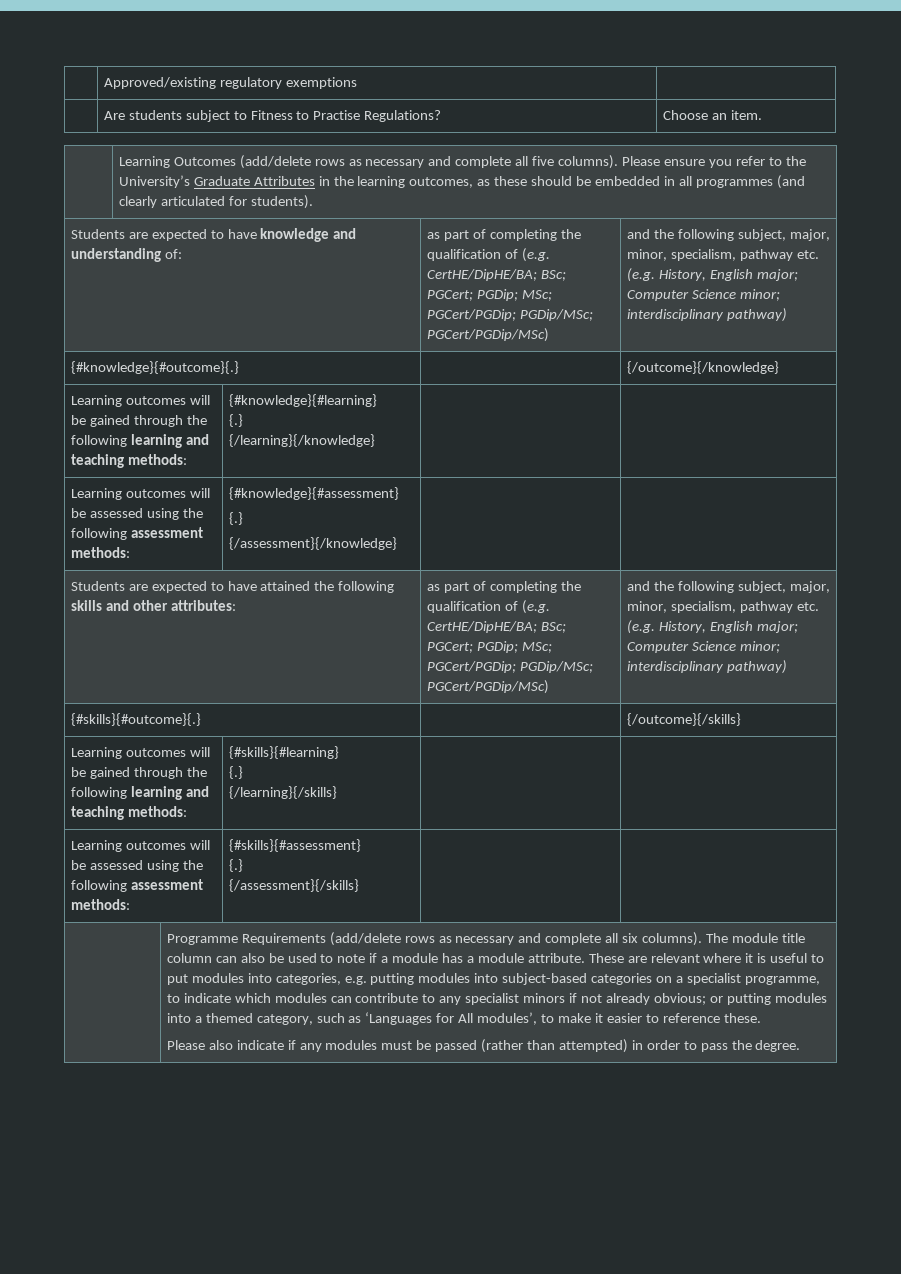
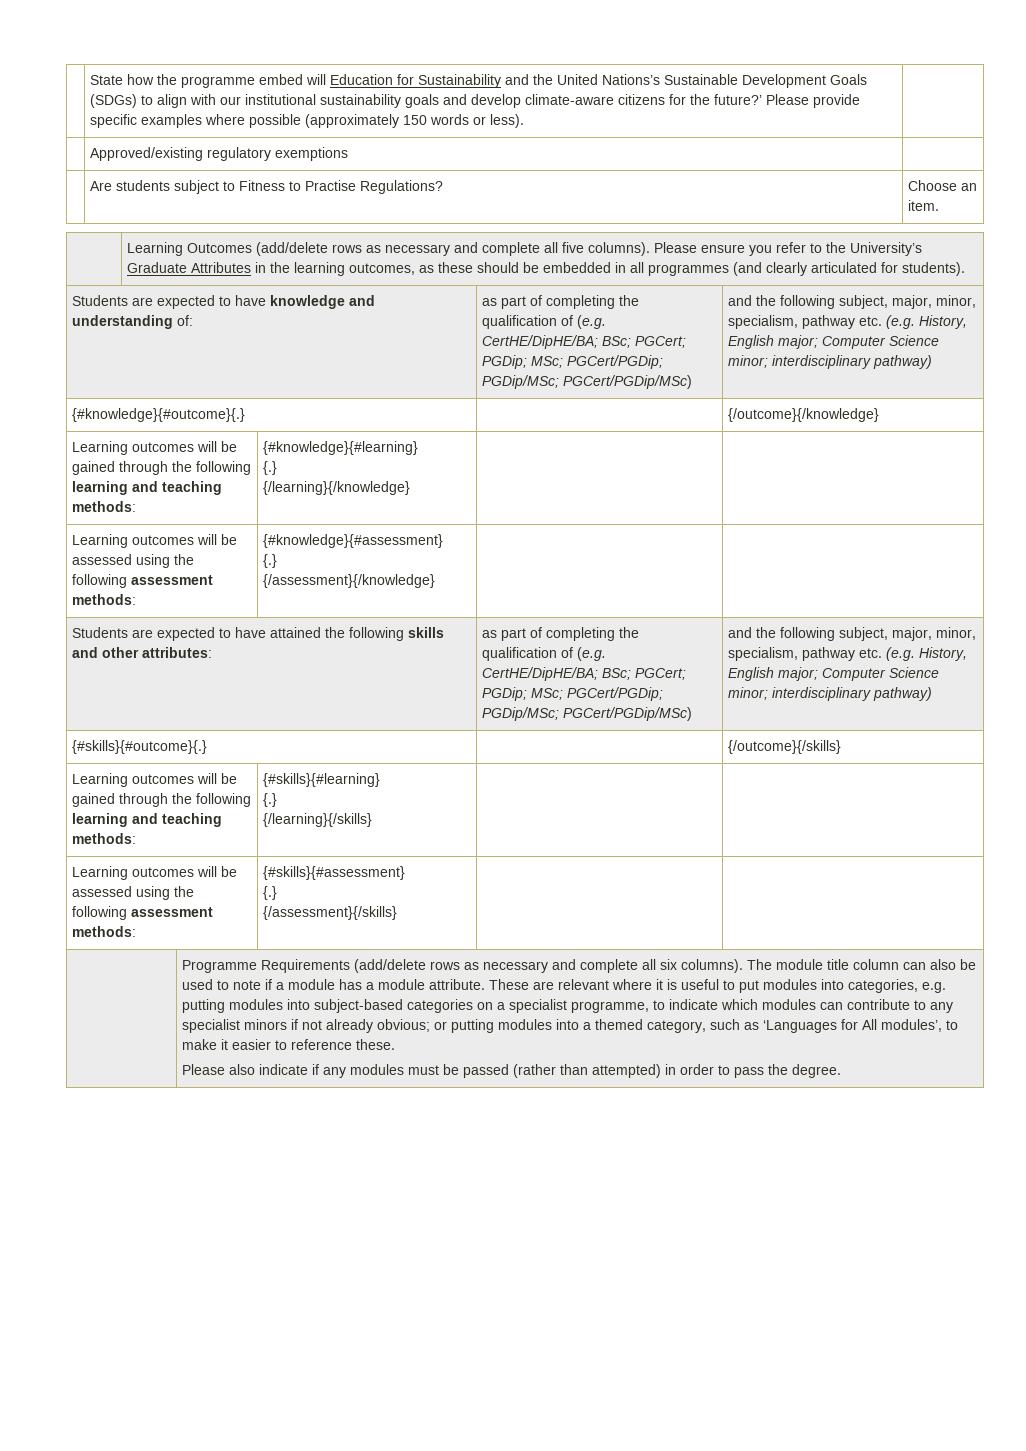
+ State how the programme embed will Education for Sustainability and the United Nations’s Sustainable Development Goals (SDGs) to align with our institutional sustainability goals and develop climate-aware citizens for the future?’ Please provide specific examples where possible (approximately 150 words or less).

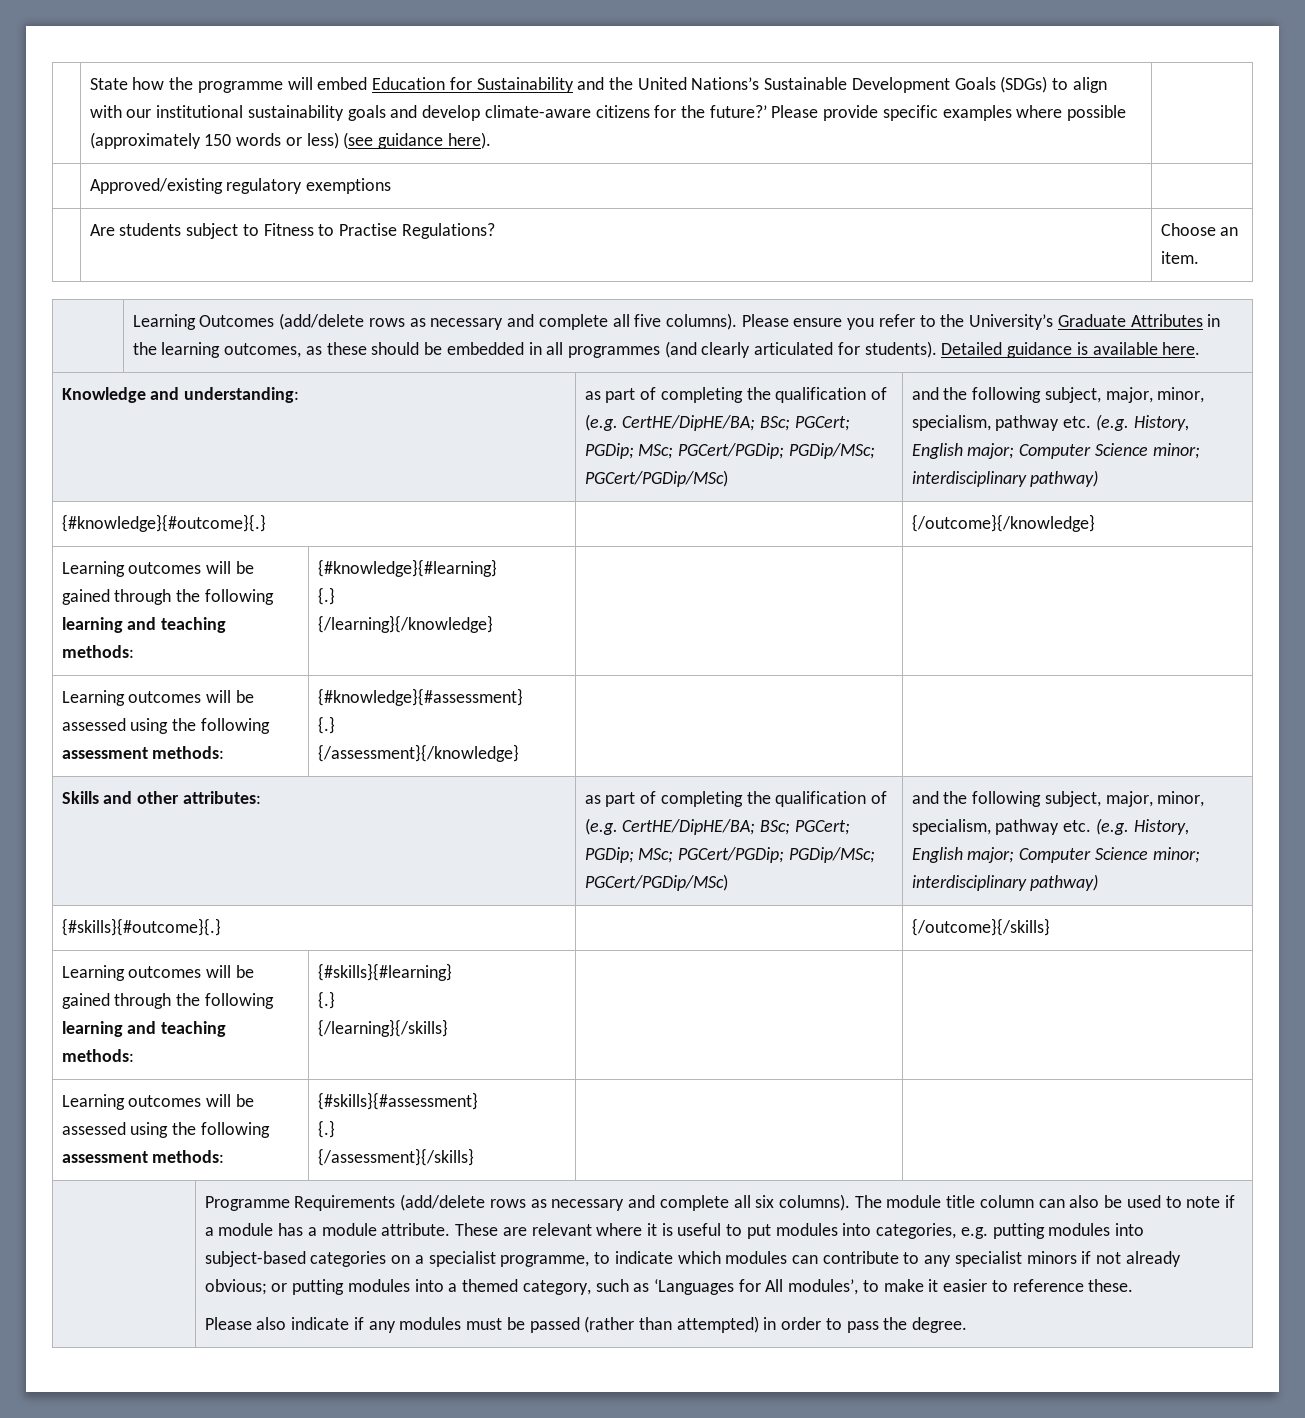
- State how the programme embed will Education for Sustainability and the United Nations’s Sustainable Development Goals (SDGs) to align with our institutional sustainability goals and develop climate-aware citizens for the future?’
+ State how the programme will embed Education for Sustainability and the United Nations’s Sustainable Development Goals (SDGs) to align with our institutional sustainability goals and develop climate-aware citizens for the future?’
- Please provide specific examples where possible (approximately 150 words or less).
+ Please provide specific examples where possible (approximately 150 words or less) (see guidance here).
- Please ensure you refer to the University’s Graduate Attributes in the learning outcomes, as these should be embedded in all programmes (and clearly articulated for students).
- Students are expected to have knowledge and understanding of: | as part of completing the qualification of (e.g. CertHE/DipHE/BA; BSc; PGCert; PGDip; MSc; PGCert/PGDip; PGDip/MSc; PGCert/PGDip/MSc) | and the following subject, major, minor, specialism, pathway etc. (e.g. History, English major; Computer Science minor; interdisciplinary pathway)
+ Please ensure you refer to the University’s Graduate Attributes in the learning outcomes, as these should be embedded in all programmes (and clearly articulated for students). Detailed guidance is available here.
+ Knowledge and understanding: | as part of completing the qualification of (e.g. CertHE/DipHE/BA; BSc; PGCert; PGDip; MSc; PGCert/PGDip; PGDip/MSc; PGCert/PGDip/MSc) | and the following subject, major, minor, specialism, pathway etc. (e.g. History, English major; Computer Science minor; interdisciplinary pathway)
- Students are expected to have attained the following skills and other attributes:
+ Skills and other attributes:

